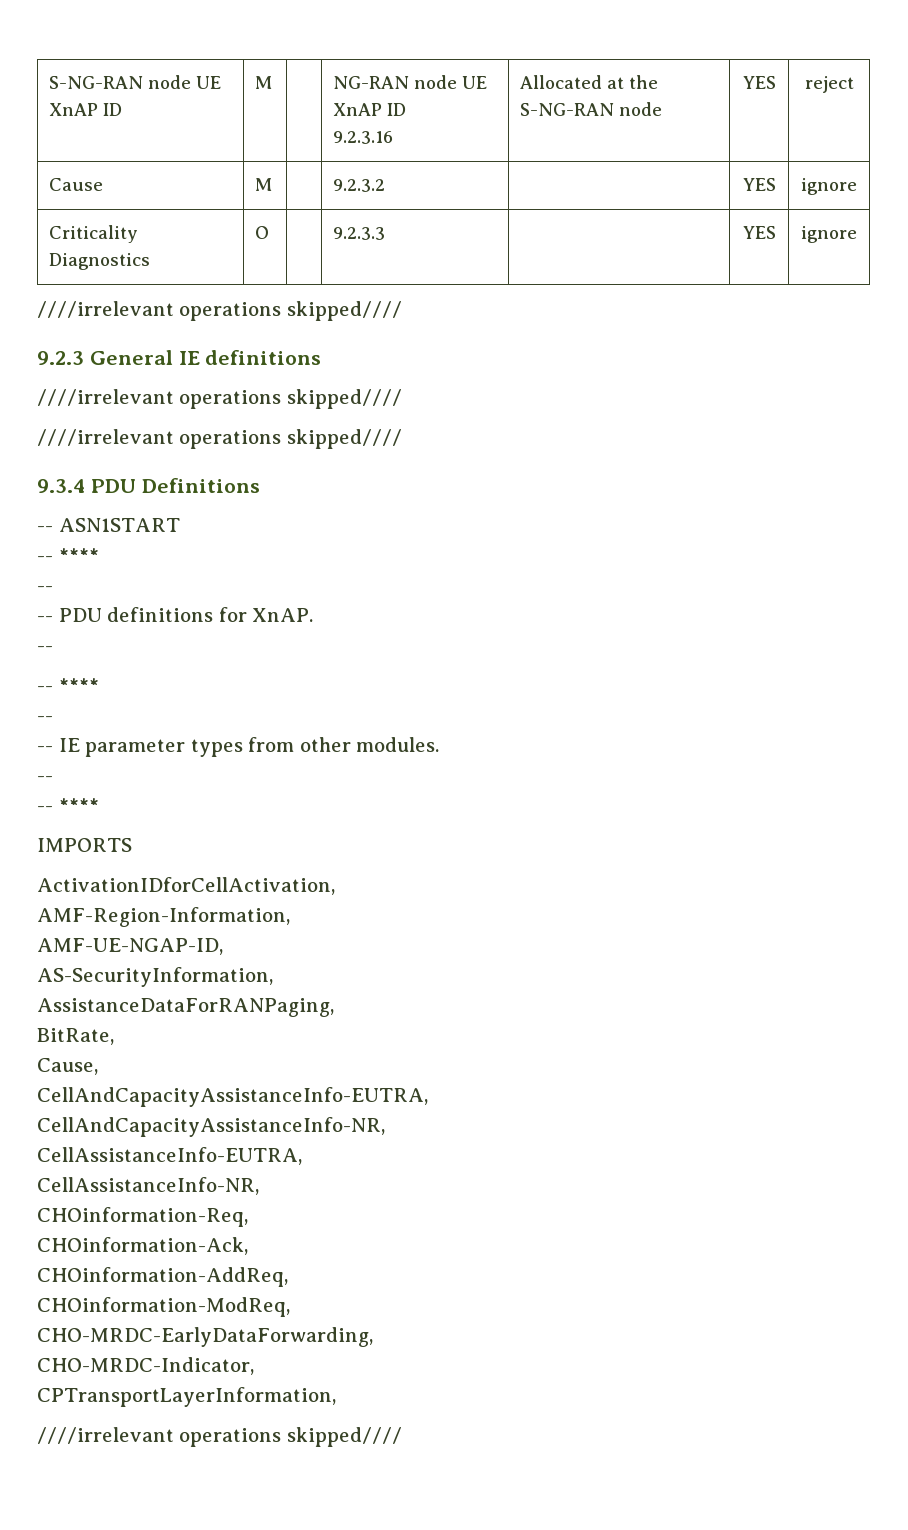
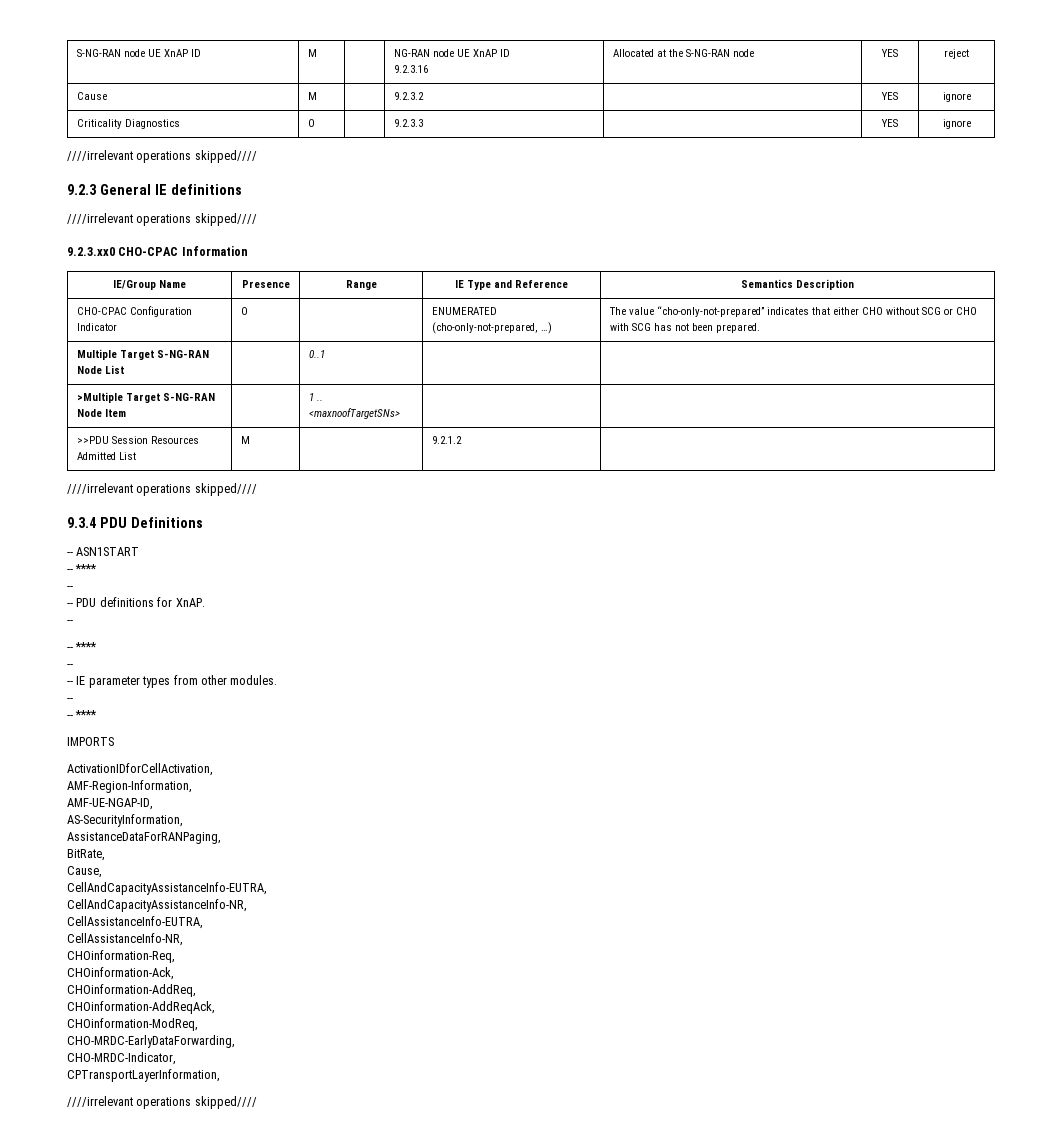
+ 9.2.3.xx0 CHO-CPAC Information
+ IE/Group Name | Presence | Range | IE Type and Reference | Semantics Description
+ CHO-CPAC Configuration Indicator | O | | ENUMERATED (cho-only-not-prepared, …) | The value “cho-only-not-prepared” indicates that either CHO without SCG or CHO with SCG has not been prepared.
+ Multiple Target S-NG-RAN Node List | | 0..1 | |
+ >Multiple Target S-NG-RAN Node Item | | 1 .. <maxnoofTargetSNs> | |
+ >>PDU Session Resources Admitted List | M | | 9.2.1.2 |
+ CHOinformation-AddReqAck,

